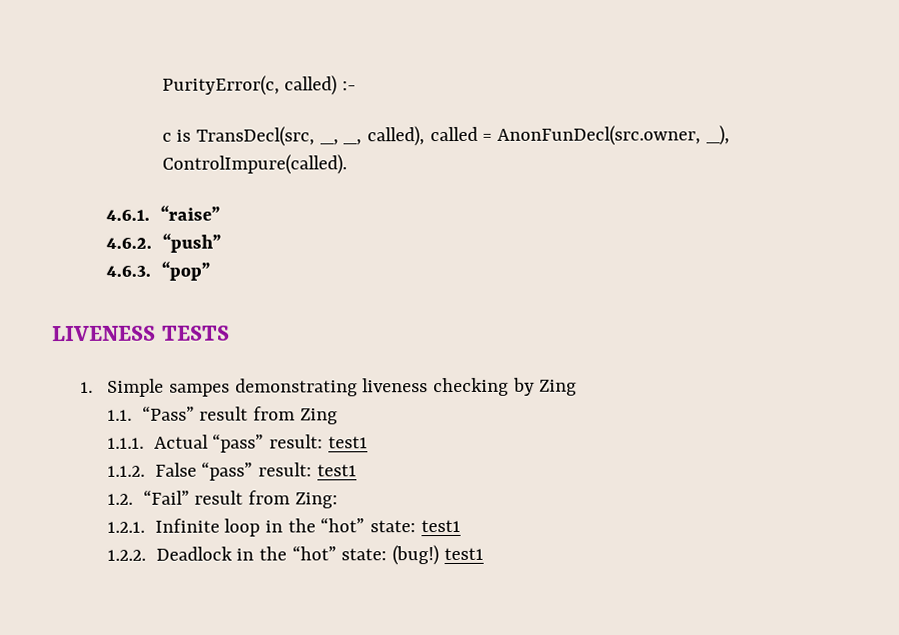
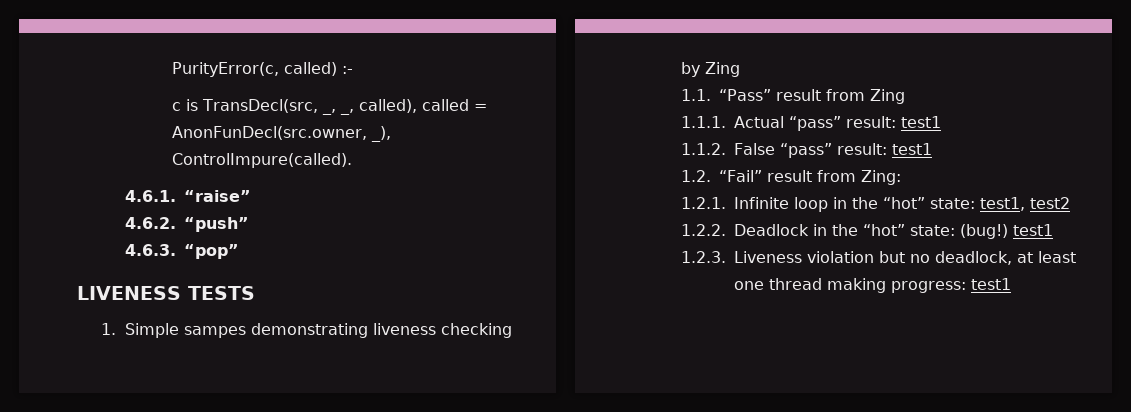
- 1.2.1. Infinite loop in the “hot” state: test1
+ 1.2.1. Infinite loop in the “hot” state: test1, test2
+ 1.2.3. Liveness violation but no deadlock, at least one thread making progress: test1

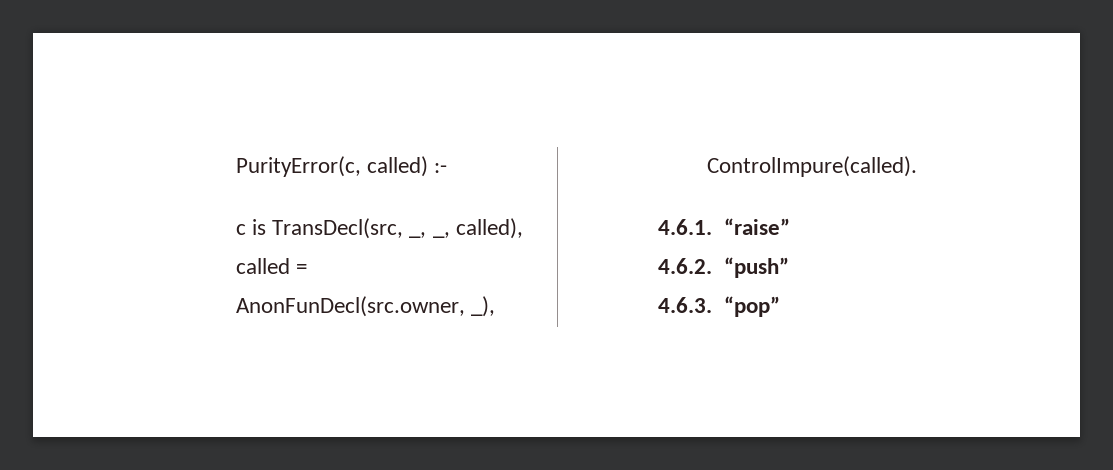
- LIVENESS TESTS
- 1. Simple sampes demonstrating liveness checking by Zing
- 1.1. “Pass” result from Zing
- 1.1.1. Actual “pass” result: test1
- 1.1.2. False “pass” result: test1
- 1.2. “Fail” result from Zing:
- 1.2.1. Infinite loop in the “hot” state: test1, test2
- 1.2.2. Deadlock in the “hot” state: (bug!) test1
- 1.2.3. Liveness violation but no deadlock, at least one thread making progress: test1

